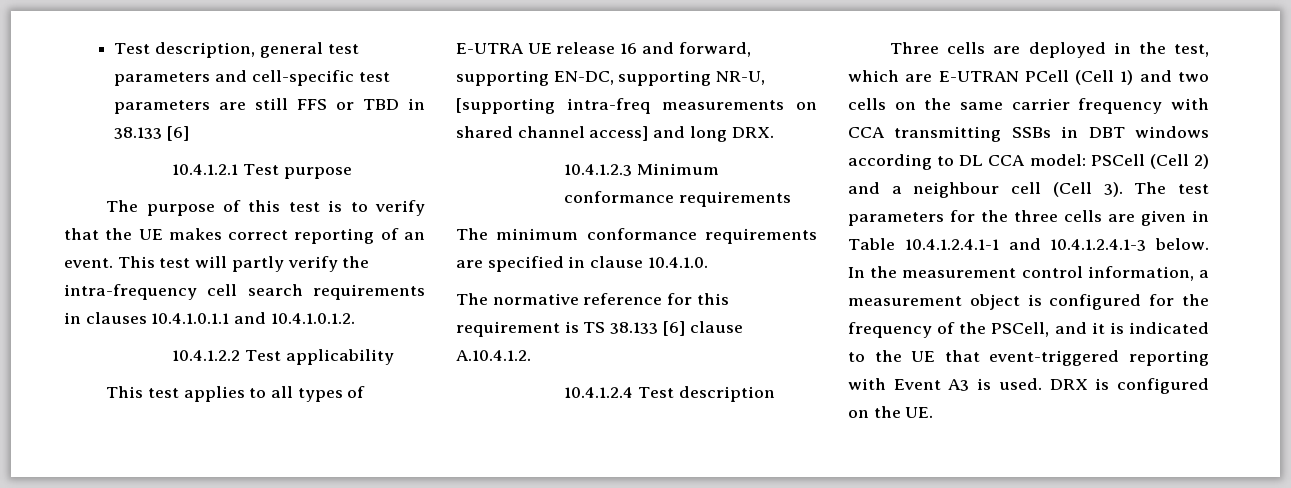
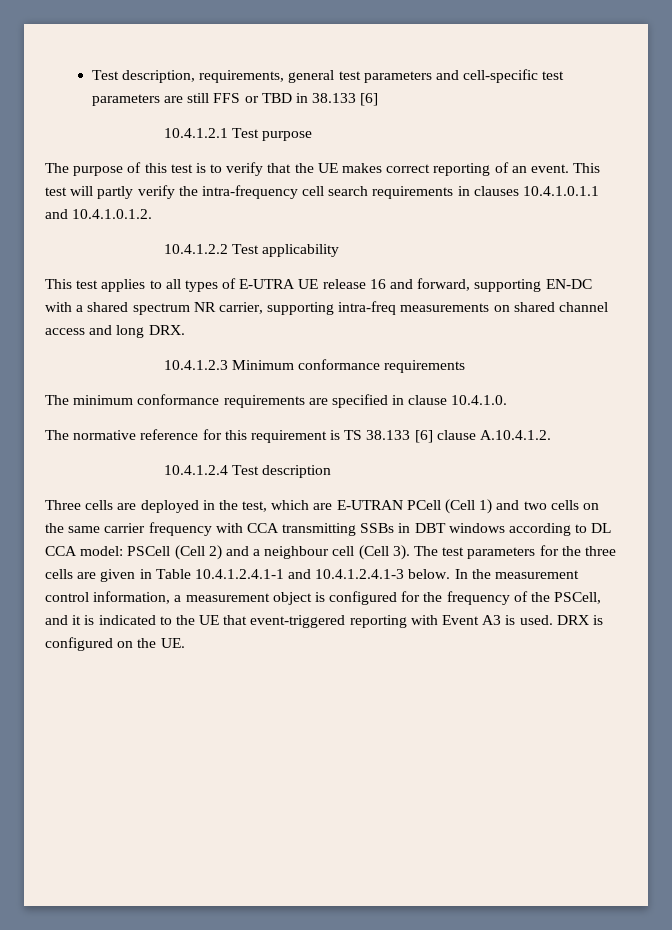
- Test description, general test parameters and cell-specific test parameters are still FFS or TBD in 38.133 [6]
+ Test description, requirements, general test parameters and cell-specific test parameters are still FFS or TBD in 38.133 [6]
- This test applies to all types of E-UTRA UE release 16 and forward, supporting EN-DC, supporting NR-U, [supporting intra-freq measurements on shared channel access] and long DRX.
+ This test applies to all types of E-UTRA UE release 16 and forward, supporting EN-DC with a shared spectrum NR carrier, supporting intra-freq measurements on shared channel access and long DRX.

